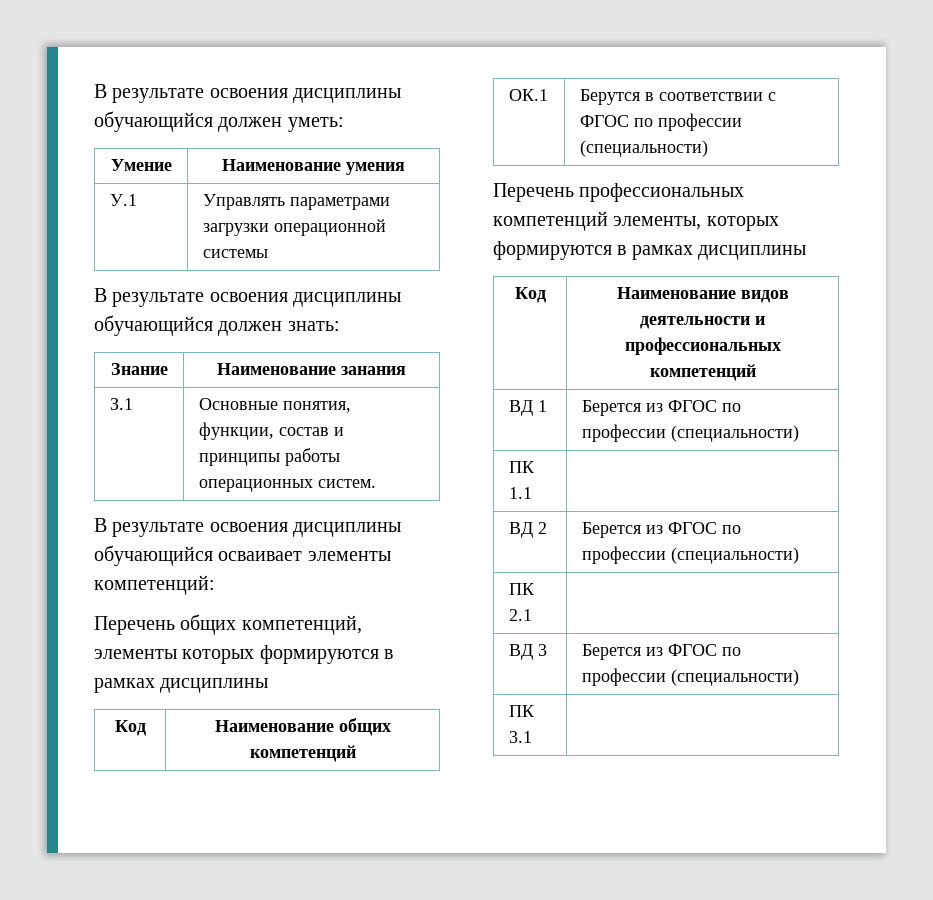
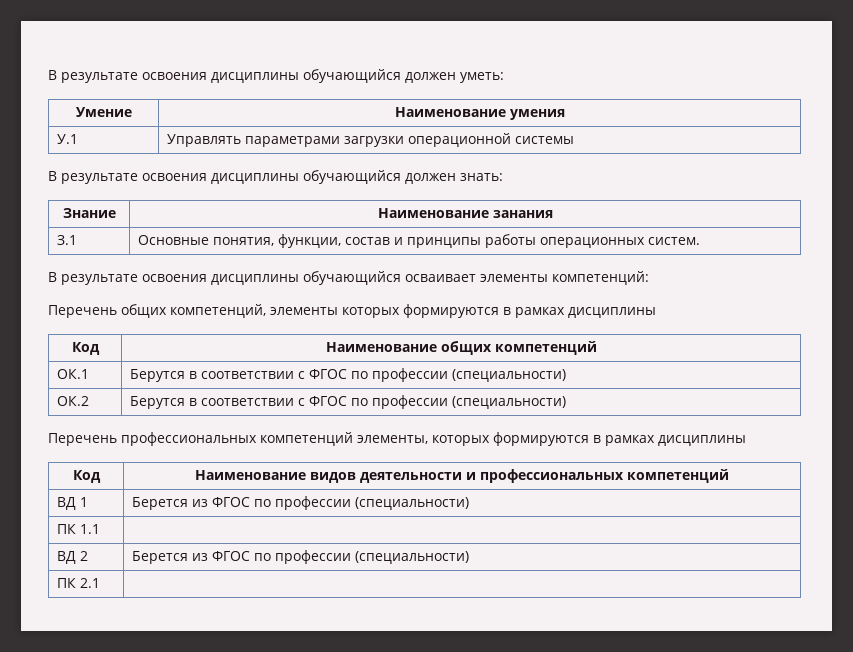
+ ОК.2 | Берутся в соответствии с ФГОС по профессии (специальности)
- ВД 3 | Берется из ФГОС по профессии (специальности)
- ПК 3.1 |

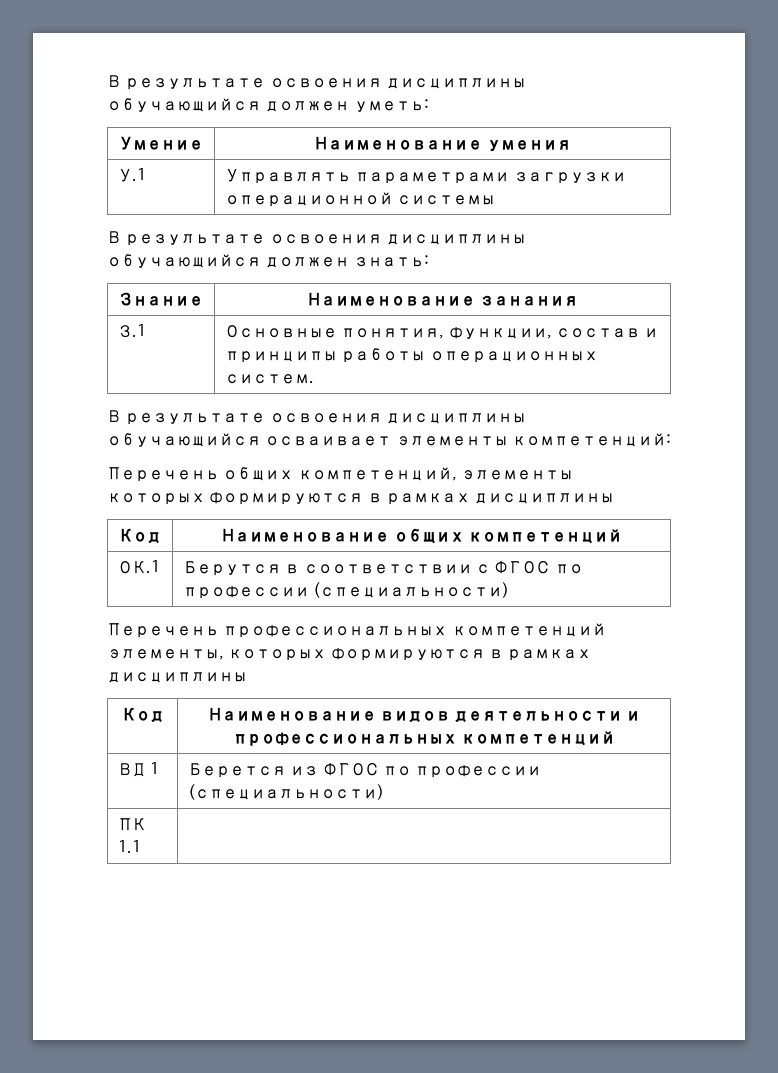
- ОК.2 | Берутся в соответствии с ФГОС по профессии (специальности)
- ВД 2 | Берется из ФГОС по профессии (специальности)
- ПК 2.1 |

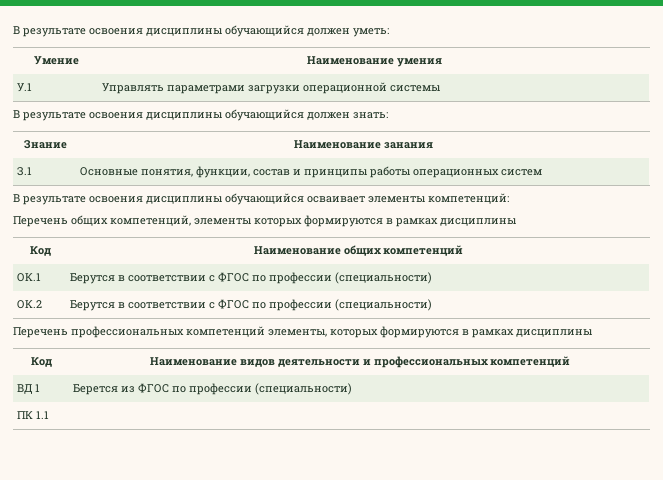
- З.1 | Основные понятия, функции, состав и принципы работы операционных систем.
+ З.1 | Основные понятия, функции, состав и принципы работы операционных систем
+ ОК.2 | Берутся в соответствии с ФГОС по профессии (специальности)

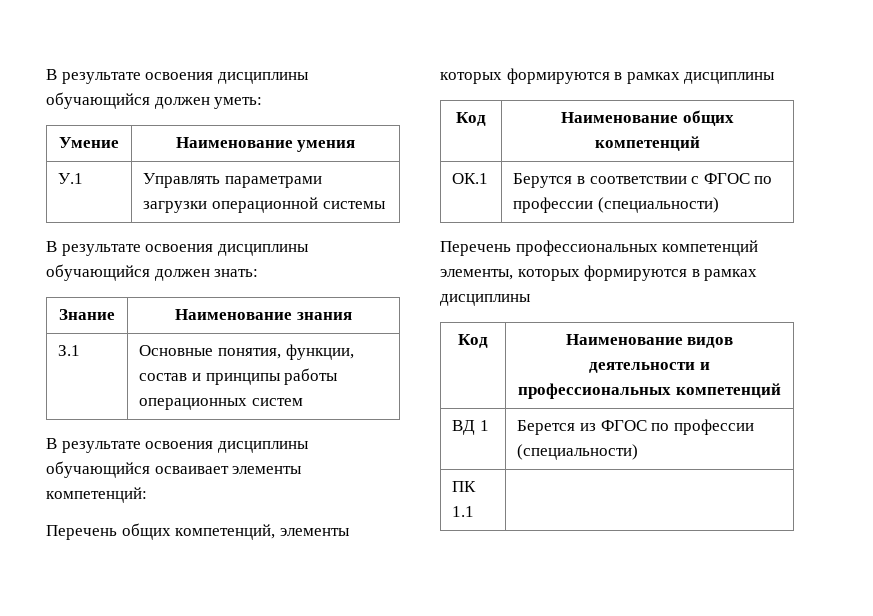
- Знание | Наименование занания
+ Знание | Наименование знания
- ОК.2 | Берутся в соответствии с ФГОС по профессии (специальности)

